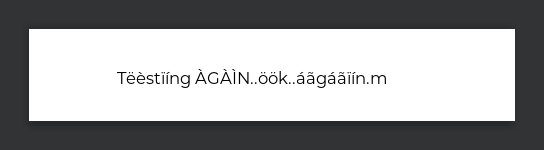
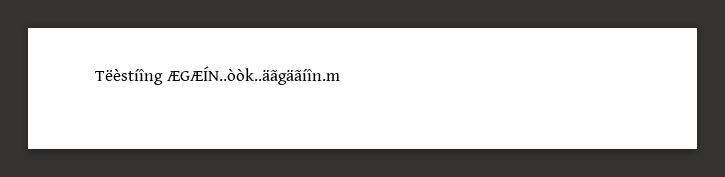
- Tëèstïíng ÀGÀÌN..öök..áãgáãïín.m
+ Tëèstíîng ÆGÆÍN..òòk..äãgäãíîn.m

